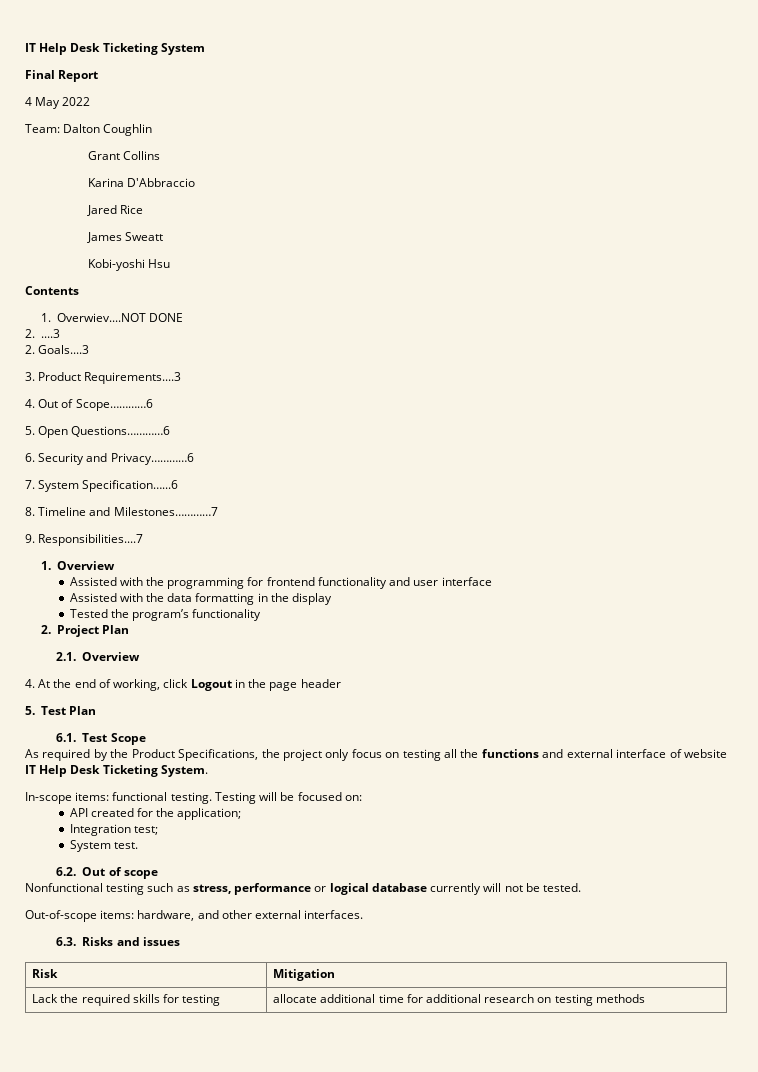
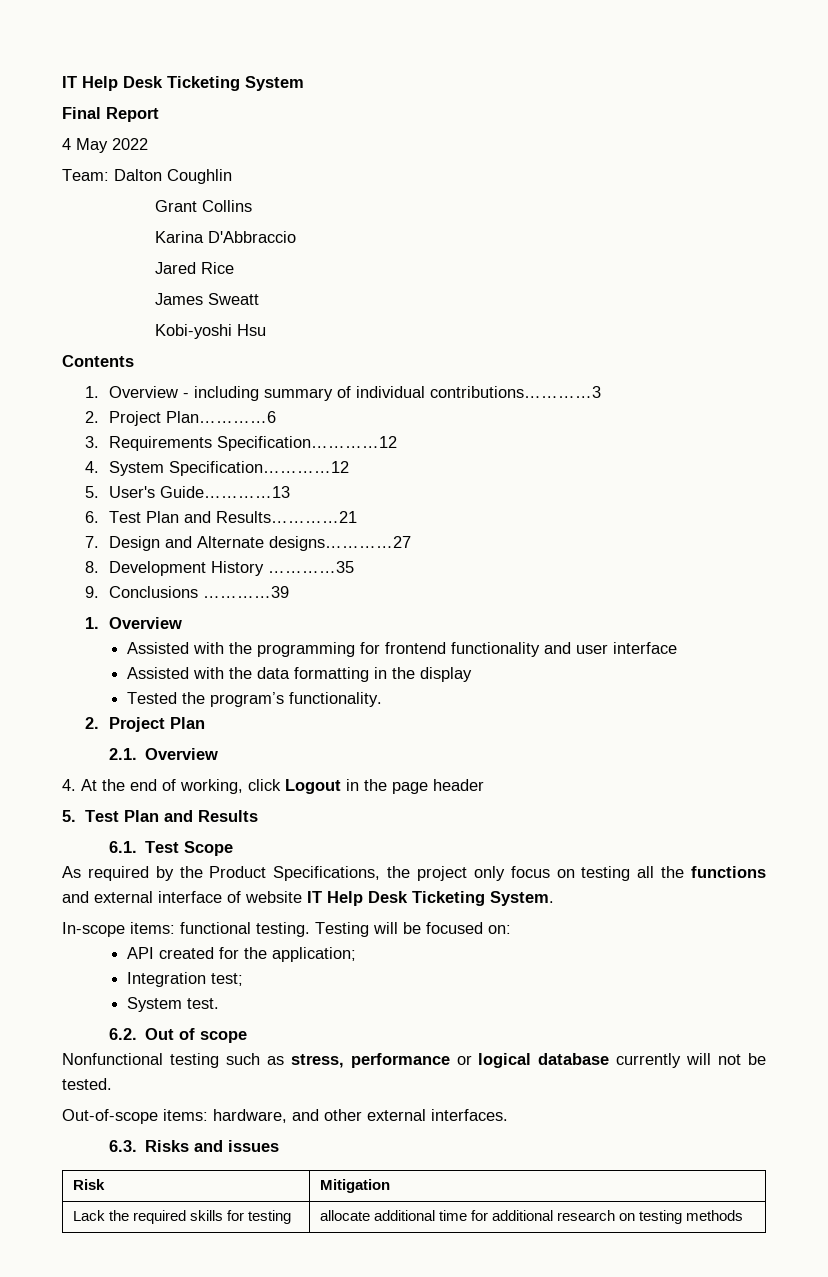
- 1. Overwiev....NOT DONE
- 2. ....3
- 2. Goals....3
- 3. Product Requirements....3
- 4. Out of Scope…………6
- 5. Open Questions…………6
- 6. Security and Privacy…………6
- 7. System Specification…...6
- 8. Timeline and Milestones…………7
- 9. Responsibilities....7
+ 1. Overview - including summary of individual contributions…………3
+ 2. Project Plan…………6
+ 3. Requirements Specification…………12
+ 4. System Specification…………12
+ 5. User's Guide…………13
+ 6. Test Plan and Results…………21
+ 7. Design and Alternate designs…………27
+ 8. Development History …………35
+ 9. Conclusions …………39
- Tested the program’s functionality
+ Tested the program’s functionality.
- 5. Test Plan
+ 5. Test Plan and Results

